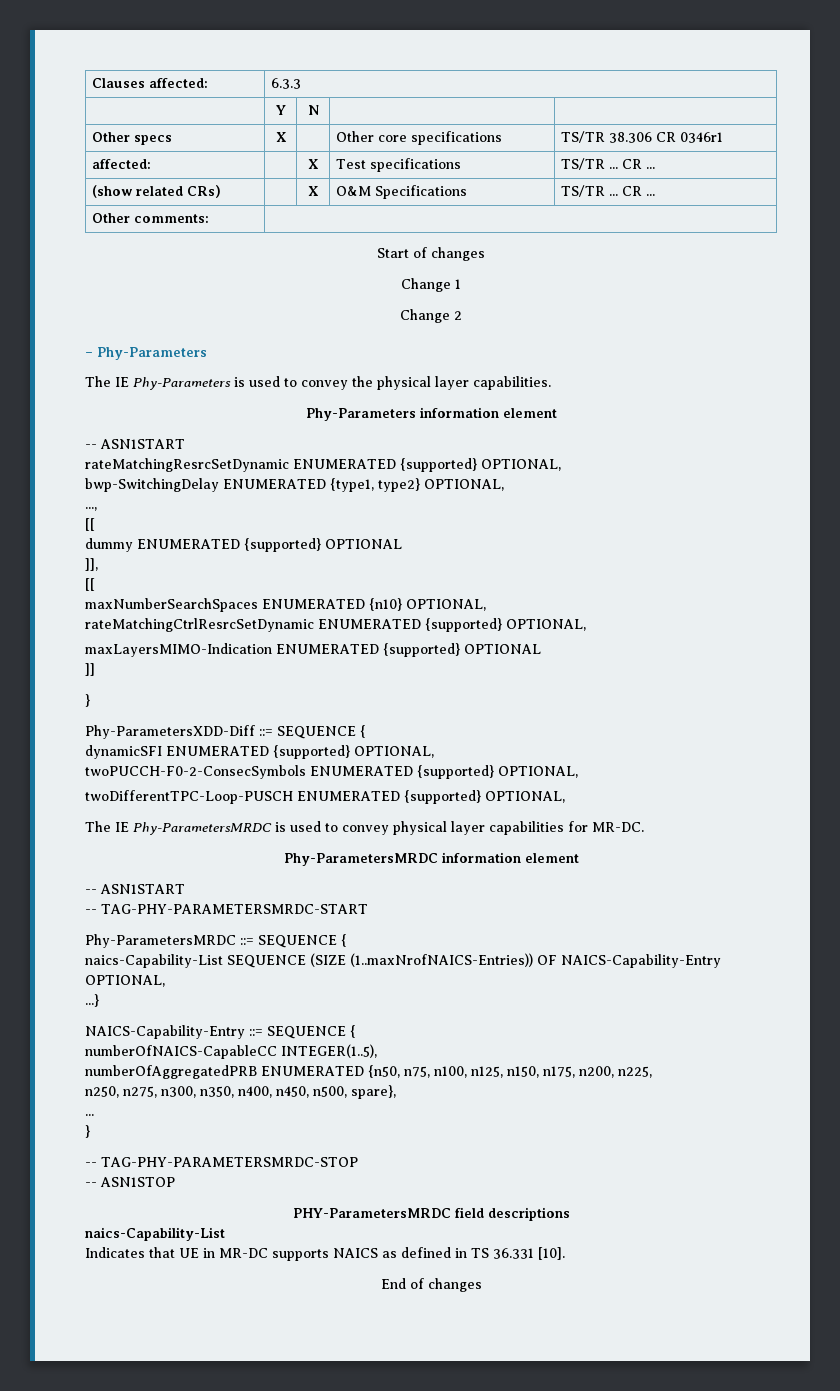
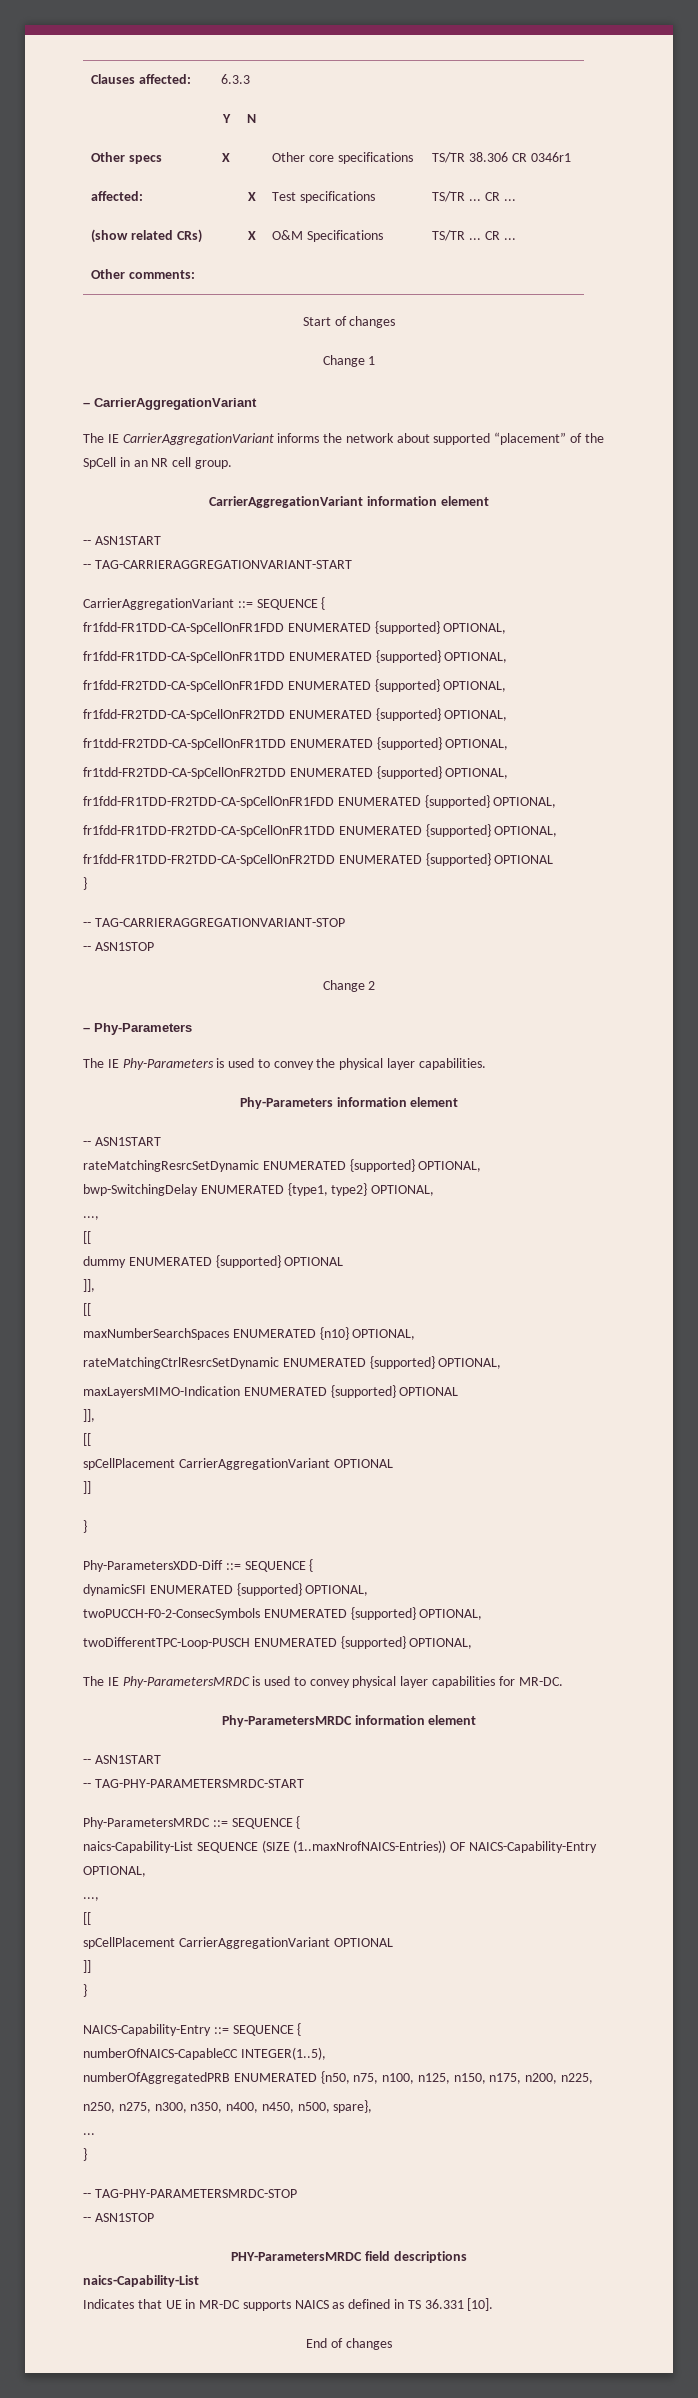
+ – CarrierAggregationVariant
+ The IE CarrierAggregationVariant informs the network about supported “placement” of the SpCell in an NR cell group.
+ CarrierAggregationVariant information element
+ -- ASN1START
+ -- TAG-CARRIERAGGREGATIONVARIANT-START
+ CarrierAggregationVariant ::= SEQUENCE {
+ fr1fdd-FR1TDD-CA-SpCellOnFR1FDD ENUMERATED {supported} OPTIONAL,
+ fr1fdd-FR1TDD-CA-SpCellOnFR1TDD ENUMERATED {supported} OPTIONAL,
+ fr1fdd-FR2TDD-CA-SpCellOnFR1FDD ENUMERATED {supported} OPTIONAL,
+ fr1fdd-FR2TDD-CA-SpCellOnFR2TDD ENUMERATED {supported} OPTIONAL,
+ fr1tdd-FR2TDD-CA-SpCellOnFR1TDD ENUMERATED {supported} OPTIONAL,
+ fr1tdd-FR2TDD-CA-SpCellOnFR2TDD ENUMERATED {supported} OPTIONAL,
+ fr1fdd-FR1TDD-FR2TDD-CA-SpCellOnFR1FDD ENUMERATED {supported} OPTIONAL,
+ fr1fdd-FR1TDD-FR2TDD-CA-SpCellOnFR1TDD ENUMERATED {supported} OPTIONAL,
+ fr1fdd-FR1TDD-FR2TDD-CA-SpCellOnFR2TDD ENUMERATED {supported} OPTIONAL
+ }
+ -- TAG-CARRIERAGGREGATIONVARIANT-STOP
+ -- ASN1STOP
  maxLayersMIMO-Indication ENUMERATED {supported} OPTIONAL
+ ]],
+ [[
+ spCellPlacement CarrierAggregationVariant OPTIONAL
  naics-Capability-List SEQUENCE (SIZE (1..maxNrofNAICS-Entries)) OF NAICS-Capability-Entry OPTIONAL,
- ...}
+ ...,
+ [[
+ spCellPlacement CarrierAggregationVariant OPTIONAL
+ ]]
+ }

